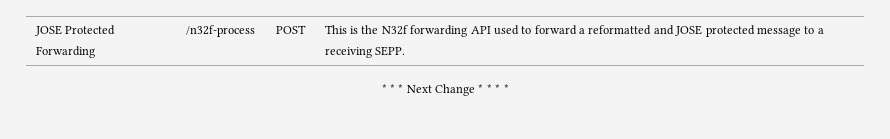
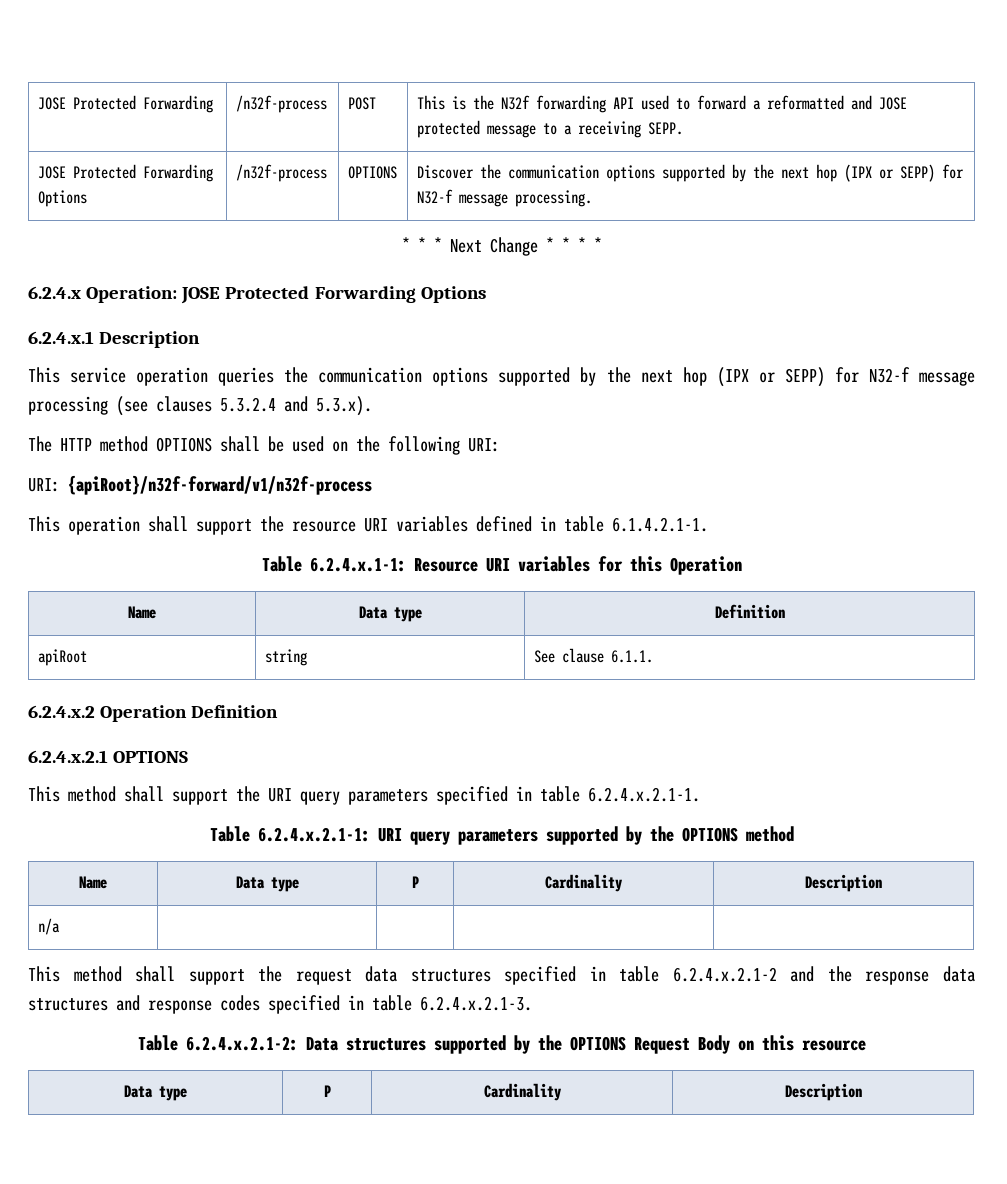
+ JOSE Protected Forwarding Options | /n32f-process | OPTIONS | Discover the communication options supported by the next hop (IPX or SEPP) for N32-f message processing.
+ 6.2.4.x Operation: JOSE Protected Forwarding Options
+ 6.2.4.x.1 Description
+ This service operation queries the communication options supported by the next hop (IPX or SEPP) for N32-f message processing (see clauses 5.3.2.4 and 5.3.x).
+ The HTTP method OPTIONS shall be used on the following URI:
+ URI: {apiRoot}/n32f-forward/v1/n32f-process
+ This operation shall support the resource URI variables defined in table 6.1.4.2.1-1.
+ Table 6.2.4.x.1-1: Resource URI variables for this Operation
+ Name | Data type | Definition
+ apiRoot | string | See clause 6.1.1.
+ 6.2.4.x.2 Operation Definition
+ 6.2.4.x.2.1 OPTIONS
+ This method shall support the URI query parameters specified in table 6.2.4.x.2.1-1.
+ Table 6.2.4.x.2.1-1: URI query parameters supported by the OPTIONS method
+ Name | Data type | P | Cardinality | Description
+ n/a | | | |
+ This method shall support the request data structures specified in table 6.2.4.x.2.1-2 and the response data structures and response codes specified in table 6.2.4.x.2.1-3.
+ Table 6.2.4.x.2.1-2: Data structures supported by the OPTIONS Request Body on this resource
+ Data type | P | Cardinality | Description

